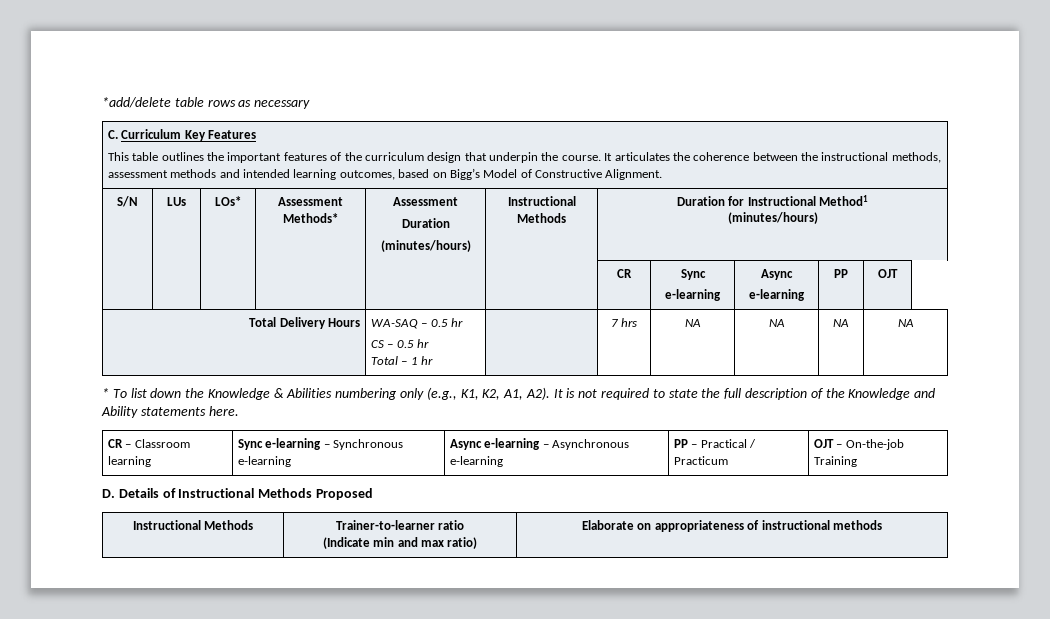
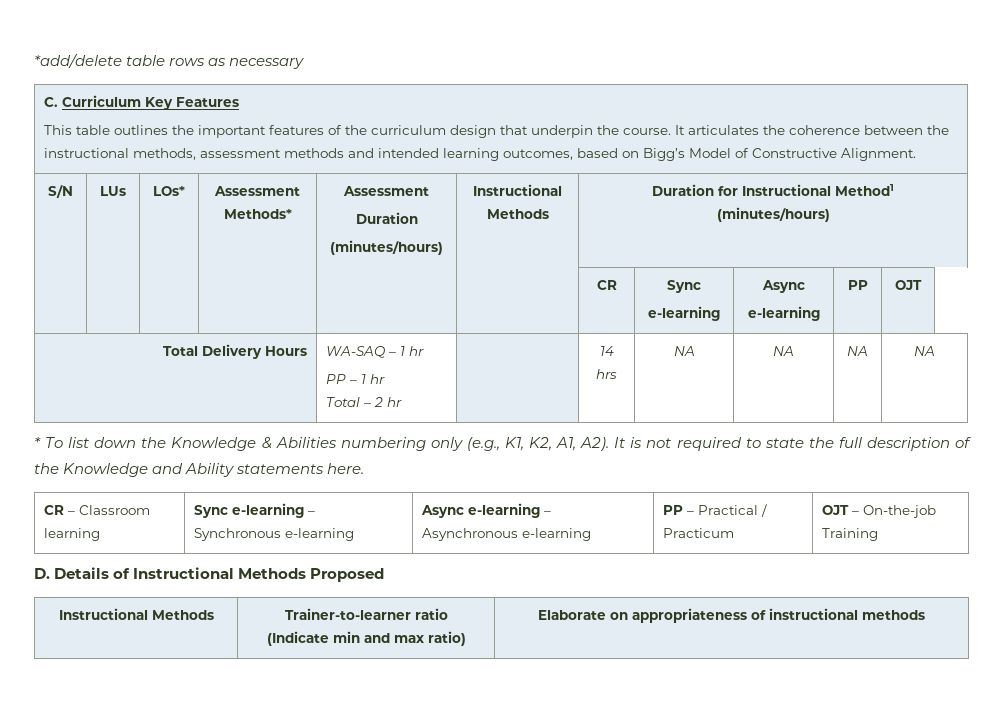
- Total Delivery Hours | WA-SAQ – 0.5 hr
- CS – 0.5 hr
- Total – 1 hr | | 7 hrs | NA | NA | NA | NA
+ Total Delivery Hours | WA-SAQ – 1 hr
+ PP – 1 hr
+ Total – 2 hr | | 14 hrs | NA | NA | NA | NA

